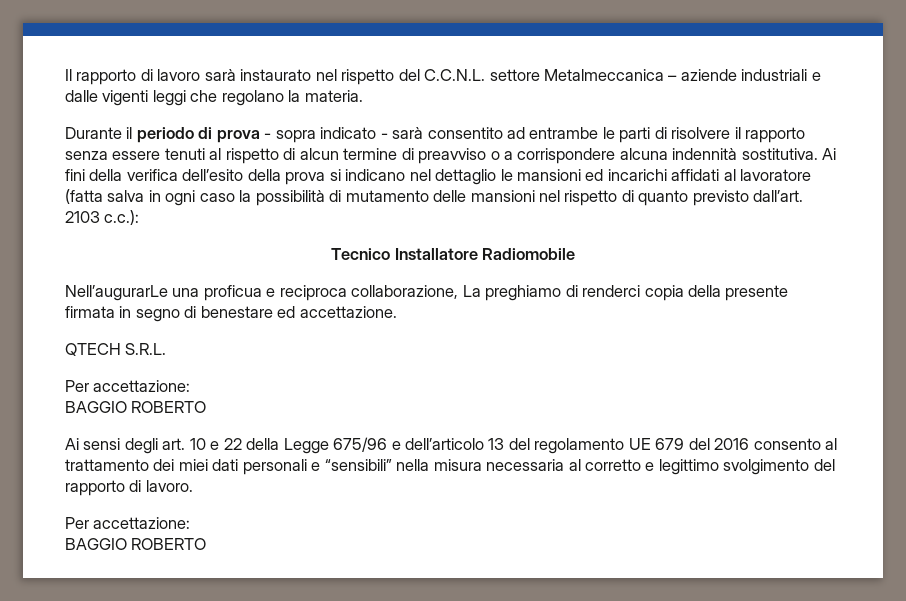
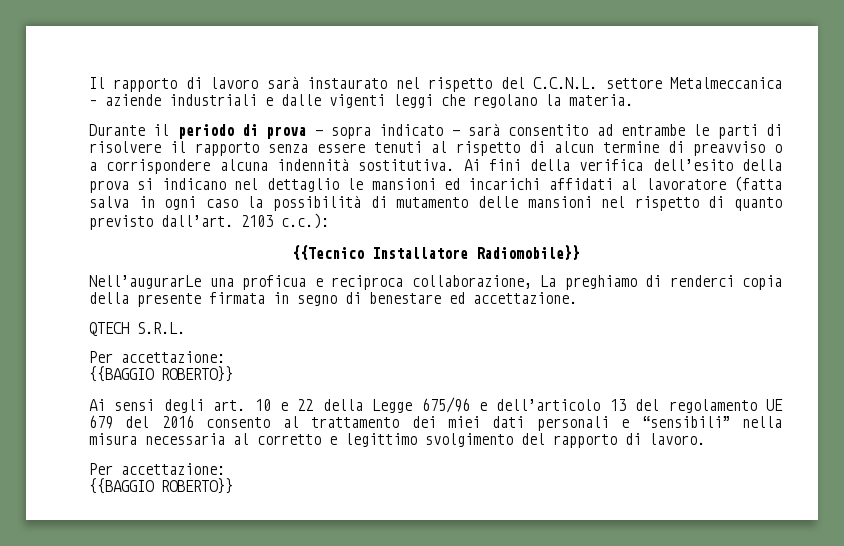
- Tecnico Installatore Radiomobile
+ {{Tecnico Installatore Radiomobile}}
  QTECH S.R.L.
  Per accettazione:
- BAGGIO ROBERTO
+ {{BAGGIO ROBERTO}}
  Ai sensi degli art. 10 e 22 della Legge 675/96 e dell’articolo 13 del regolamento UE 679 del 2016 consento al trattamento dei miei dati personali e “sensibili” nella misura necessaria al corretto e legittimo svolgimento del rapporto di lavoro.
  Per accettazione:
- BAGGIO ROBERTO
+ {{BAGGIO ROBERTO}}

